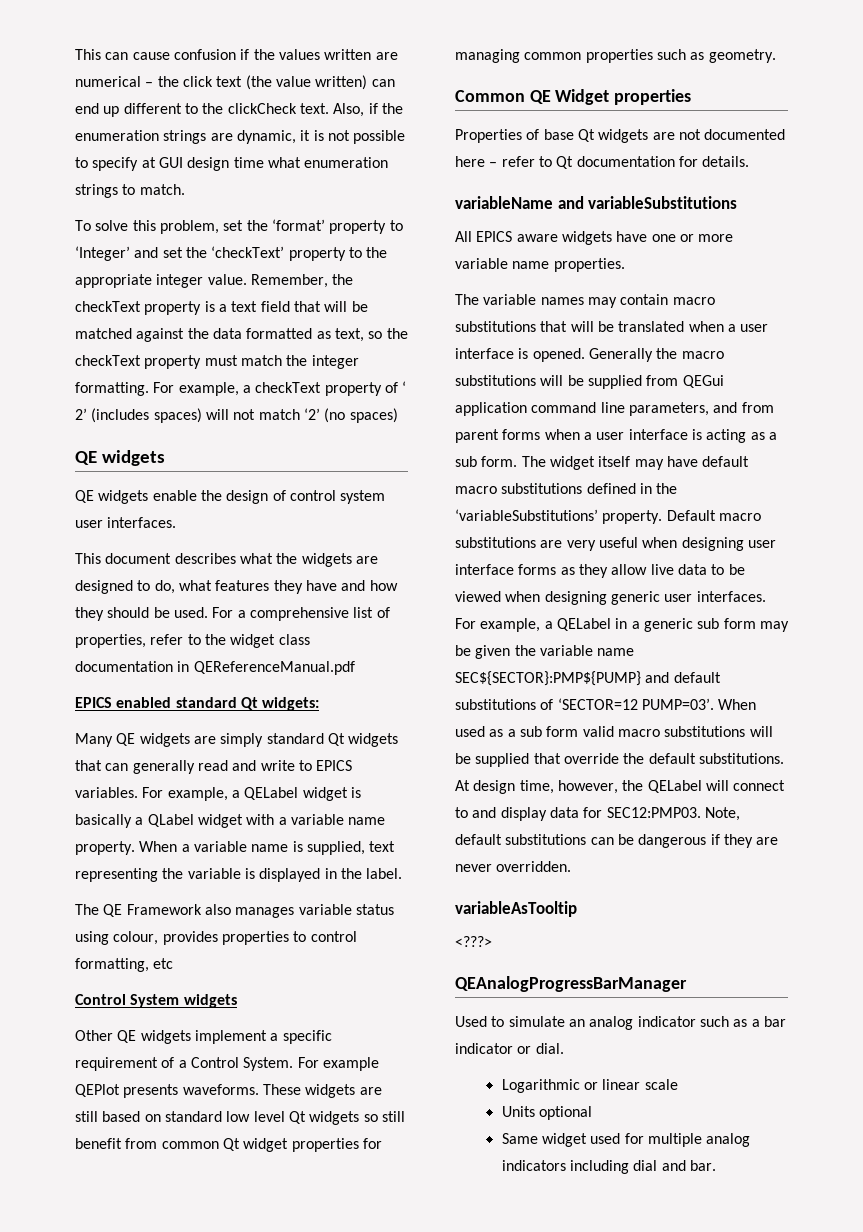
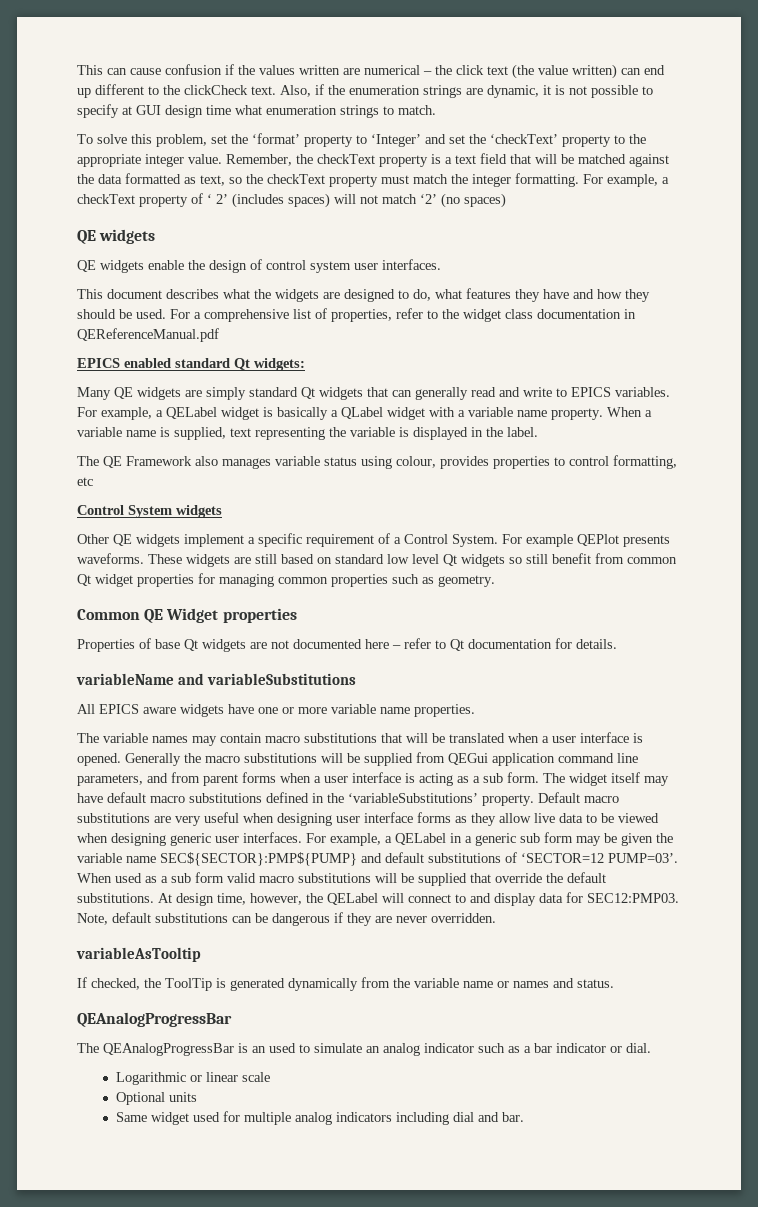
- <???>
- QEAnalogProgressBarManager
- Used to simulate an analog indicator such as a bar indicator or dial.
+ If checked, the ToolTip is generated dynamically from the variable name or names and status.
+ QEAnalogProgressBar
+ The QEAnalogProgressBar is an used to simulate an analog indicator such as a bar indicator or dial.
- Units optional
+ Optional units

